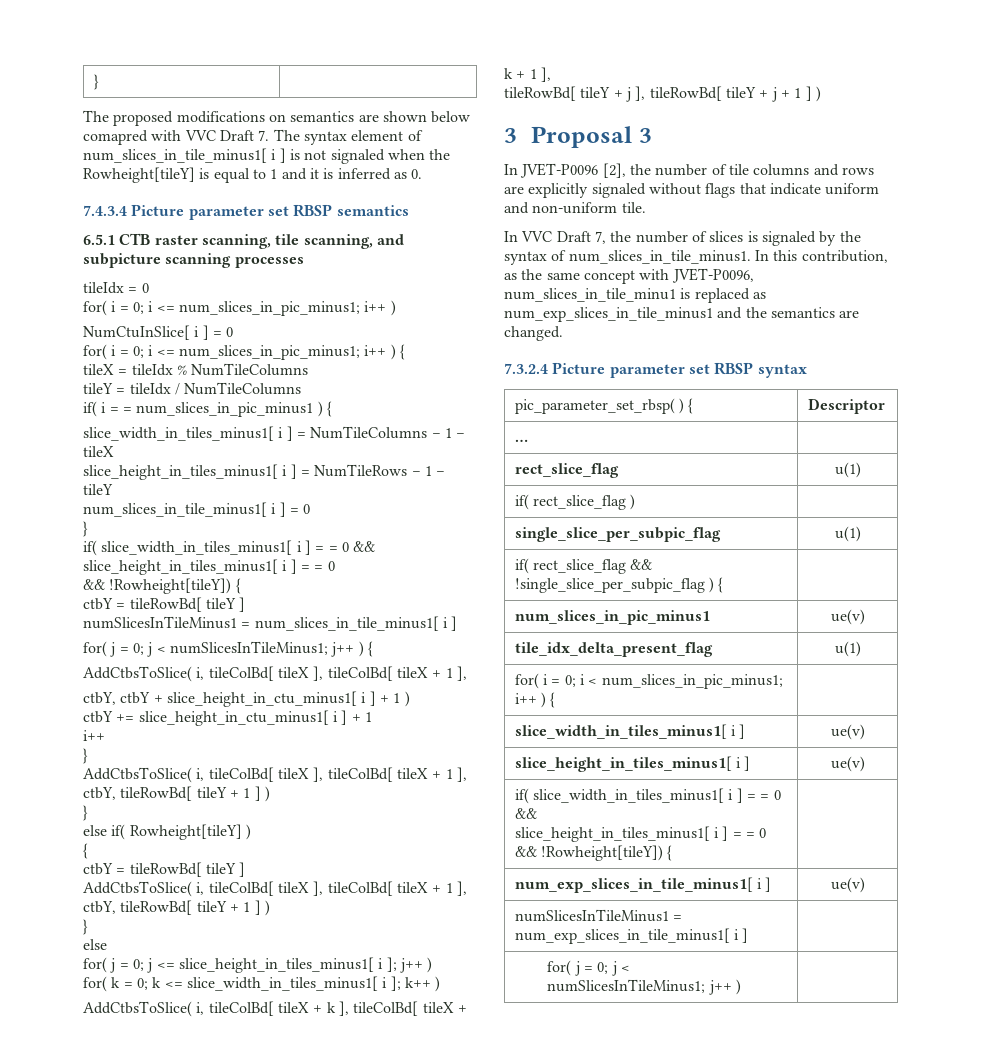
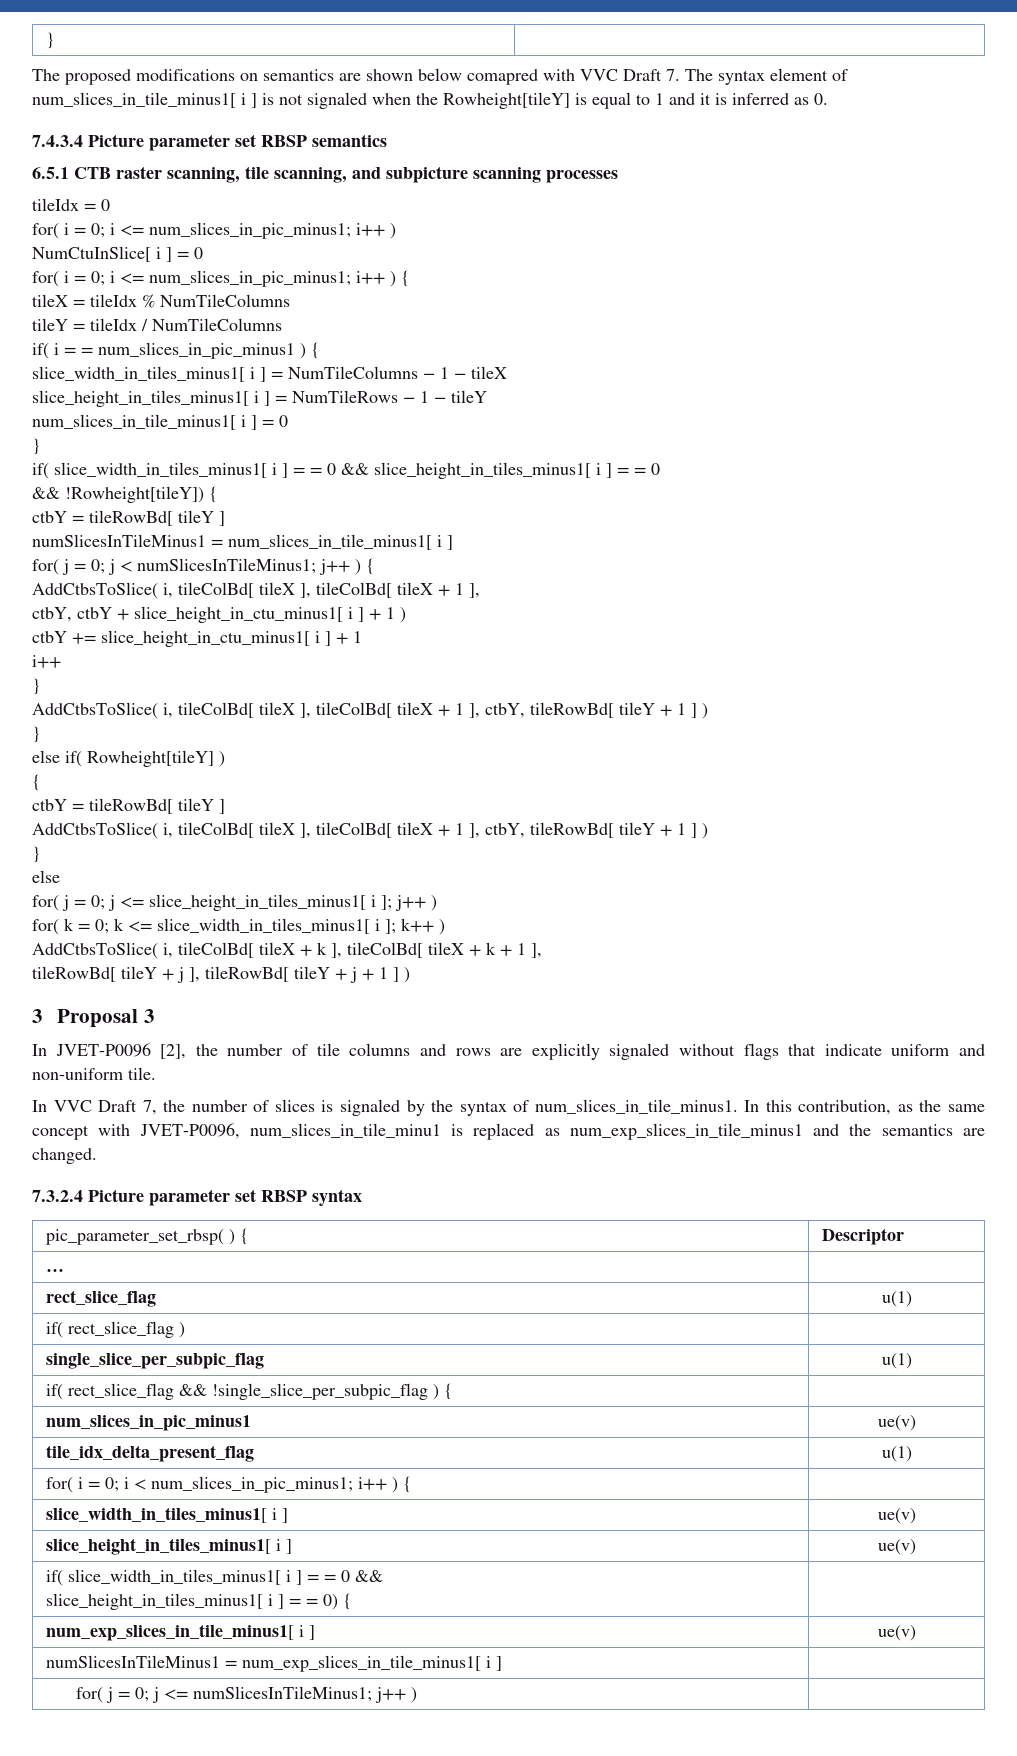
  slice_height_in_tiles_minus1[ i ] | ue(v)
  if( slice_width_in_tiles_minus1[ i ] = = 0 &&
- slice_height_in_tiles_minus1[ i ] = = 0 && !Rowheight[tileY]) { |
+ slice_height_in_tiles_minus1[ i ] = = 0) { |
- for( j = 0; j < numSlicesInTileMinus1; j++ ) |
+ for( j = 0; j <= numSlicesInTileMinus1; j++ ) |

